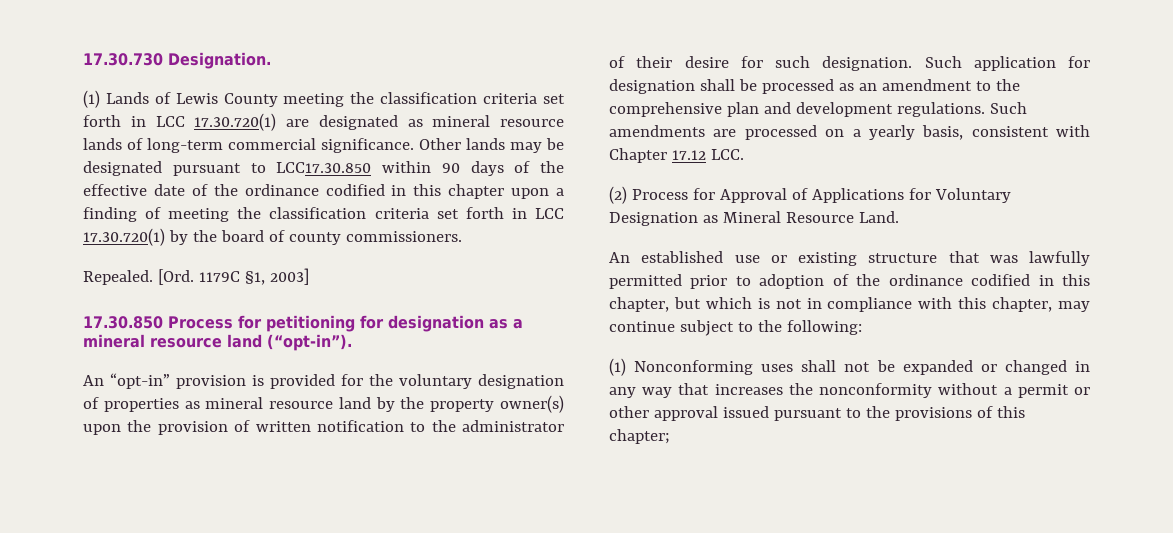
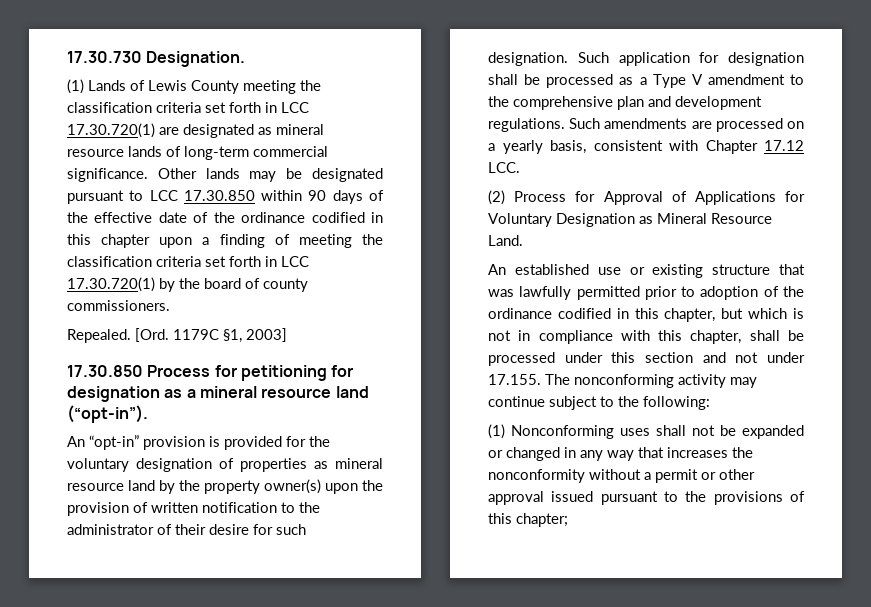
- Other lands may be designated pursuant to LCC17.30.850 within 90 days of the effective date of the ordinance codified in this chapter upon a finding of meeting the classification criteria set forth in LCC 17.30.720(1) by the board of county commissioners.
+ Other lands may be designated pursuant to LCC 17.30.850 within 90 days of the effective date of the ordinance codified in this chapter upon a finding of meeting the classification criteria set forth in LCC 17.30.720(1) by the board of county commissioners.
- Such application for designation shall be processed as an amendment to the comprehensive plan and development regulations.
+ Such application for designation shall be processed as a Type V amendment to the comprehensive plan and development regulations.
- An established use or existing structure that was lawfully permitted prior to adoption of the ordinance codified in this chapter, but which is not in compliance with this chapter, may continue subject to the following:
+ An established use or existing structure that was lawfully permitted prior to adoption of the ordinance codified in this chapter, but which is not in compliance with this chapter, shall be processed under this section and not under 17.155. The nonconforming activity may continue subject to the following:

